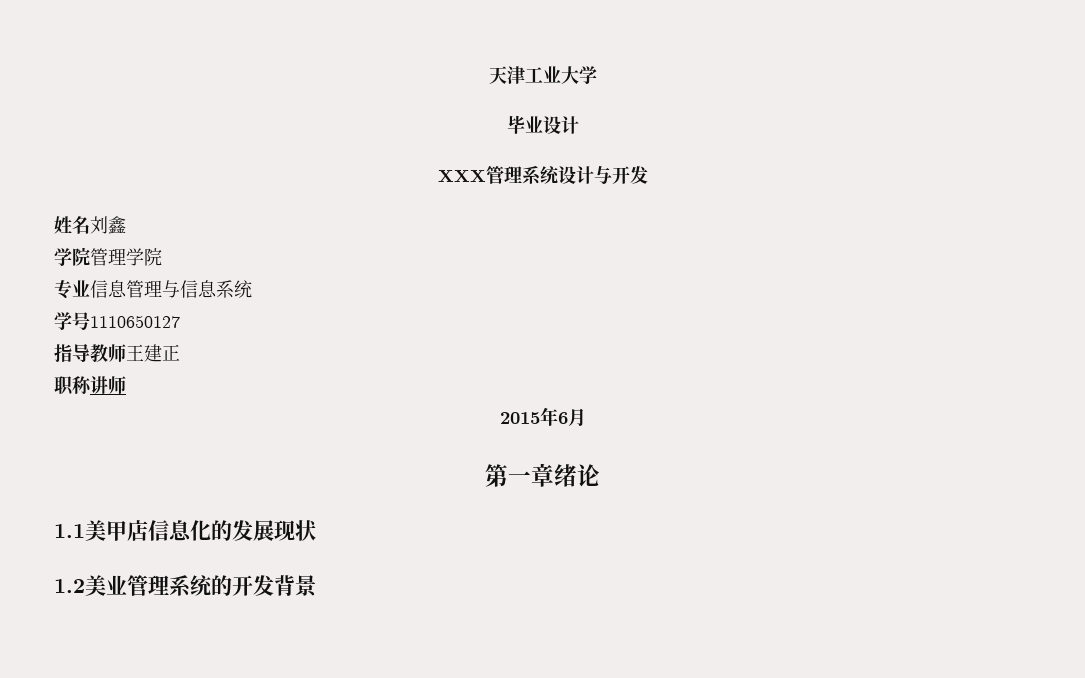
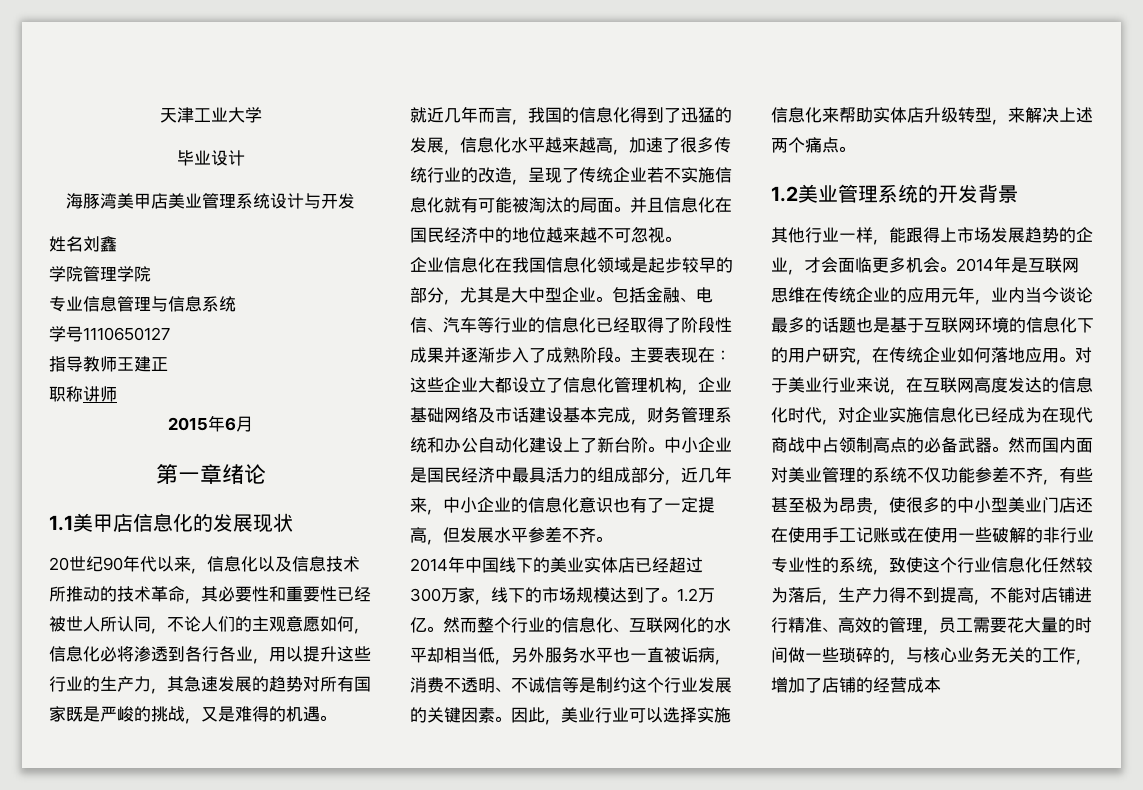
- XXX管理系统设计与开发
+ 海豚湾美甲店美业管理系统设计与开发
+ 20世纪90年代以来，信息化以及信息技术所推动的技术革命，其必要性和重要性已经被世人所认同，不论人们的主观意愿如何，信息化必将渗透到各行各业，用以提升这些行业的生产力，其急速发展的趋势对所有国家既是严峻的挑战，又是难得的机遇。
+ 就近几年而言，我国的信息化得到了迅猛的发展，信息化水平越来越高，加速了很多传统行业的改造，呈现了传统企业若不实施信息化就有可能被淘汰的局面。并且信息化在国民经济中的地位越来越不可忽视。
+ 企业信息化在我国信息化领域是起步较早的部分，尤其是大中型企业。包括金融、电信、汽车等行业的信息化已经取得了阶段性成果并逐渐步入了成熟阶段。主要表现在：这些企业大都设立了信息化管理机构，企业基础网络及市话建设基本完成，财务管理系统和办公自动化建设上了新台阶。中小企业是国民经济中最具活力的组成部分，近几年来，中小企业的信息化意识也有了一定提高，但发展水平参差不齐。
+ 2014年中国线下的美业实体店已经超过300万家，线下的市场规模达到了。1.2万亿。然而整个行业的信息化、互联网化的水平却相当低，另外服务水平也一直被诟病，消费不透明、不诚信等是制约这个行业发展的关键因素。因此，美业行业可以选择实施信息化来帮助实体店升级转型，来解决上述两个痛点。
+ 其他行业一样，能跟得上市场发展趋势的企业，才会面临更多机会。2014年是互联网思维在传统企业的应用元年，业内当今谈论最多的话题也是基于互联网环境的信息化下的用户研究，在传统企业如何落地应用。对于美业行业来说，在互联网高度发达的信息化时代，对企业实施信息化已经成为在现代商战中占领制高点的必备武器。然而国内面对美业管理的系统不仅功能参差不齐，有些甚至极为昂贵，使很多的中小型美业门店还在使用手工记账或在使用一些破解的非行业专业性的系统，致使这个行业信息化任然较为落后，生产力得不到提高，不能对店铺进行精准、高效的管理，员工需要花大量的时间做一些琐碎的，与核心业务无关的工作，增加了店铺的经营成本

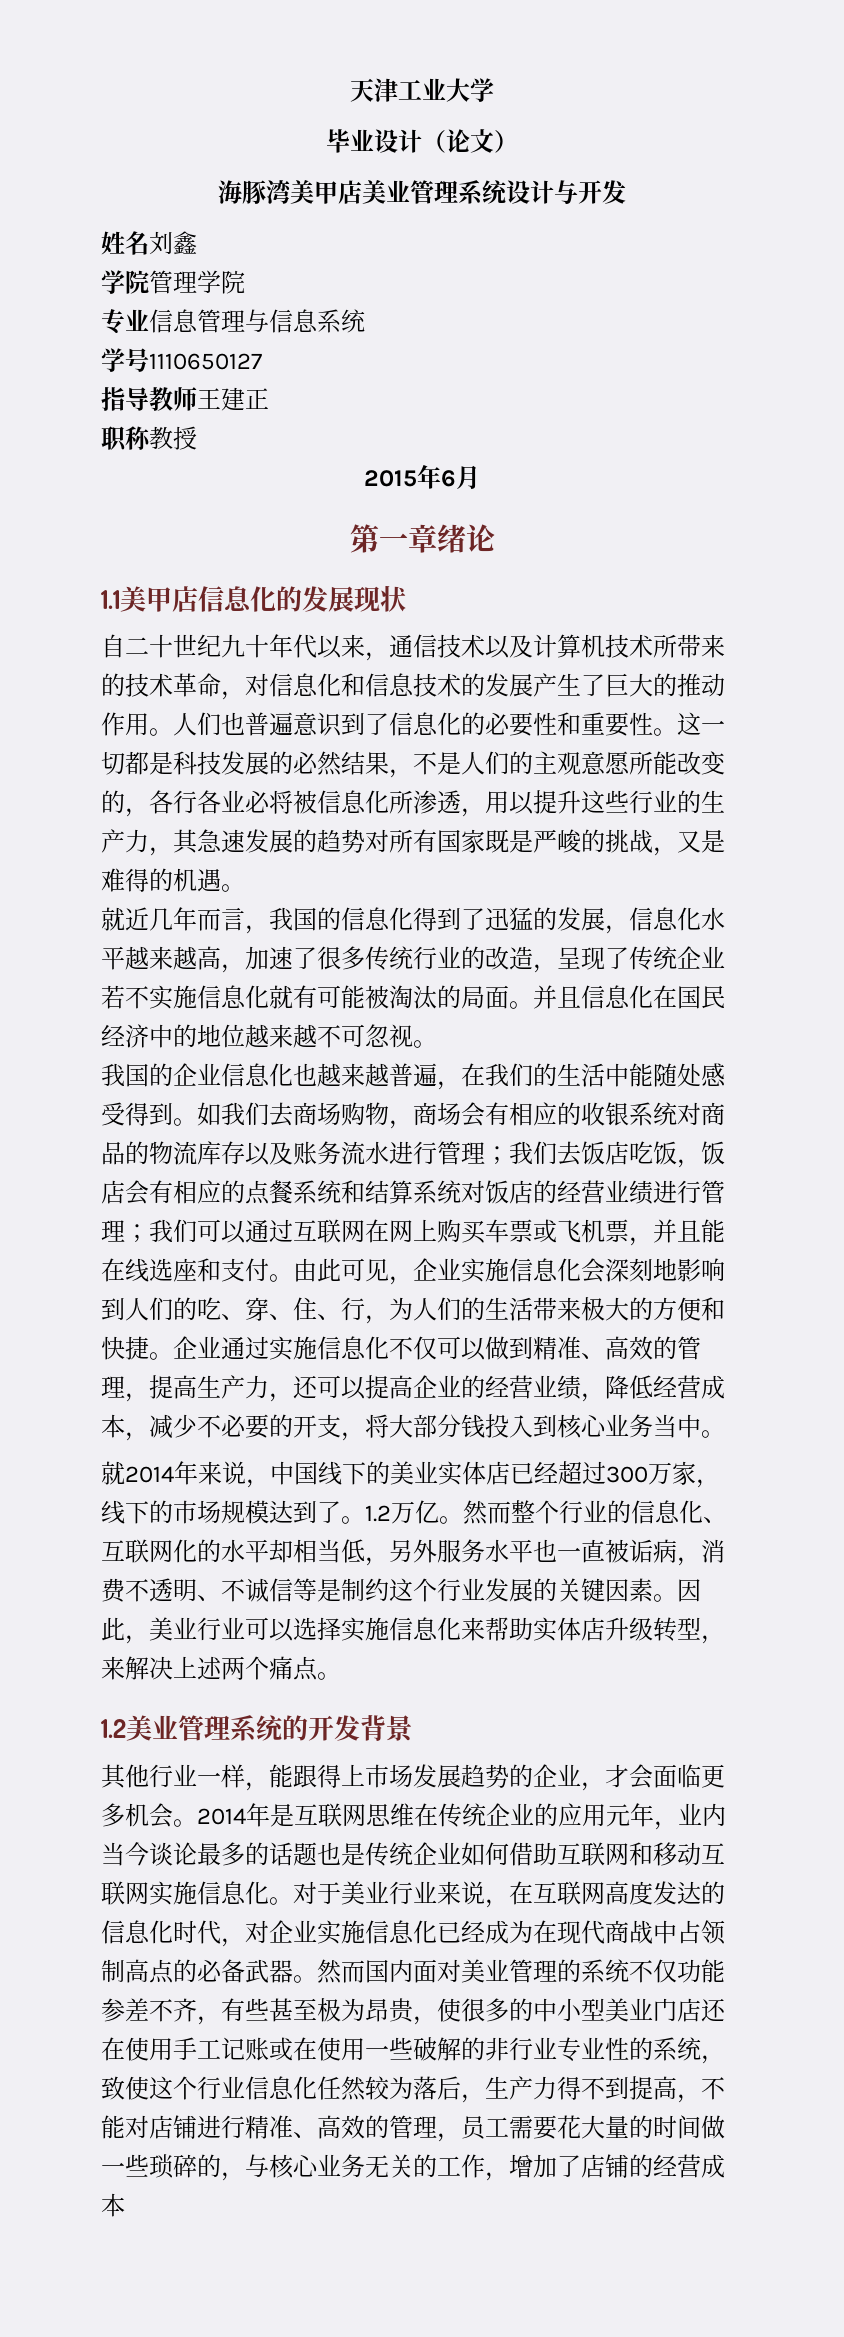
- 毕业设计
+ 毕业设计（论文）
- 职称讲师
+ 职称教授
- 20世纪90年代以来，信息化以及信息技术所推动的技术革命，其必要性和重要性已经被世人所认同，不论人们的主观意愿如何，信息化必将渗透到各行各业，用以提升这些行业的生产力，其急速发展的趋势对所有国家既是严峻的挑战，又是难得的机遇。
+ 自二十世纪九十年代以来，通信技术以及计算机技术所带来的技术革命，对信息化和信息技术的发展产生了巨大的推动作用。人们也普遍意识到了信息化的必要性和重要性。这一切都是科技发展的必然结果，不是人们的主观意愿所能改变的，各行各业必将被信息化所渗透，用以提升这些行业的生产力，其急速发展的趋势对所有国家既是严峻的挑战，又是难得的机遇。
- 企业信息化在我国信息化领域是起步较早的部分，尤其是大中型企业。包括金融、电信、汽车等行业的信息化已经取得了阶段性成果并逐渐步入了成熟阶段。主要表现在：这些企业大都设立了信息化管理机构，企业基础网络及市话建设基本完成，财务管理系统和办公自动化建设上了新台阶。中小企业是国民经济中最具活力的组成部分，近几年来，中小企业的信息化意识也有了一定提高，但发展水平参差不齐。
- 2014年中国线下的美业实体店已经超过300万家，线下的市场规模达到了。
+ 我国的企业信息化也越来越普遍，在我们的生活中能随处感受得到。如我们去商场购物，商场会有相应的收银系统对商品的物流库存以及账务流水进行管理；我们去饭店吃饭，饭店会有相应的点餐系统和结算系统对饭店的经营业绩进行管理；我们可以通过互联网在网上购买车票或飞机票，并且能在线选座和支付。由此可见，企业实施信息化会深刻地影响到人们的吃、穿、住、行，为人们的生活带来极大的方便和快捷。企业通过实施信息化不仅可以做到精准、高效的管理，提高生产力，还可以提高企业的经营业绩，降低经营成本，减少不必要的开支，将大部分钱投入到核心业务当中。
+ 就2014年来说，中国线下的美业实体店已经超过300万家，线下的市场规模达到了。
- 2014年是互联网思维在传统企业的应用元年，业内当今谈论最多的话题也是基于互联网环境的信息化下的用户研究，在传统企业如何落地应用。
+ 2014年是互联网思维在传统企业的应用元年，业内当今谈论最多的话题也是传统企业如何借助互联网和移动互联网实施信息化。

